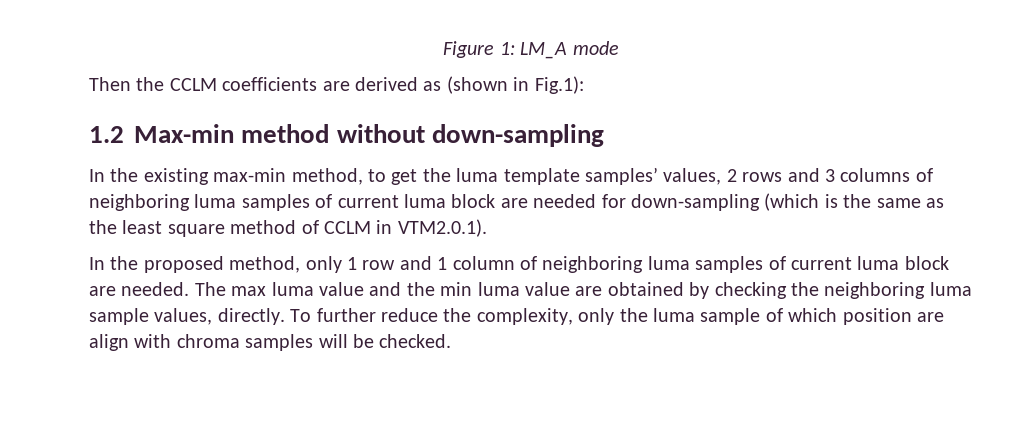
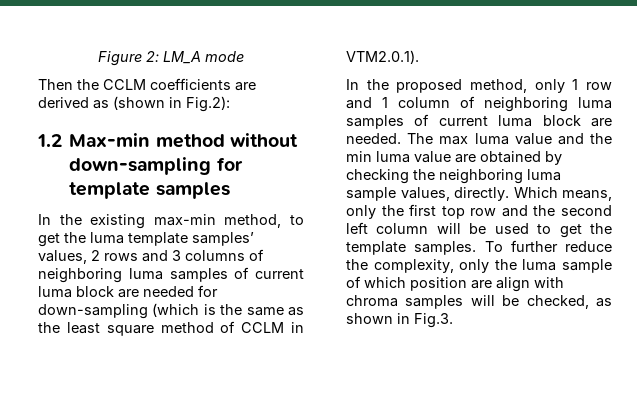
- Figure 1: LM_A mode
+ Figure 2: LM_A mode
- Then the CCLM coefficients are derived as (shown in Fig.1):
+ Then the CCLM coefficients are derived as (shown in Fig.2):
- 1.2 Max-min method without down-sampling
+ 1.2 Max-min method without down-sampling for template samples
+ Which means, only the first top row and the second left column will be used to get the template samples.
- To further reduce the complexity, only the luma sample of which position are align with chroma samples will be checked.
+ To further reduce the complexity, only the luma sample of which position are align with chroma samples will be checked, as shown in Fig.3.

